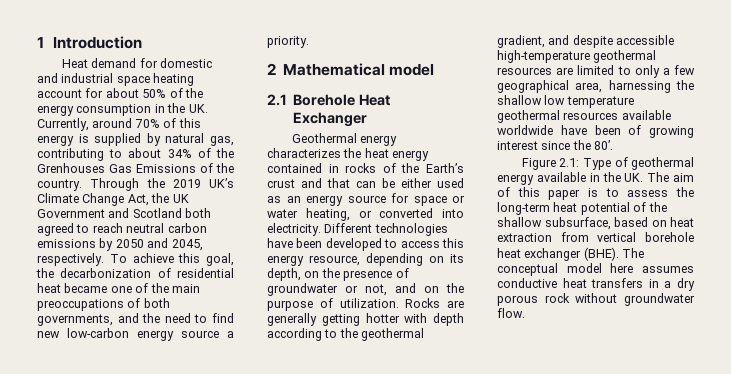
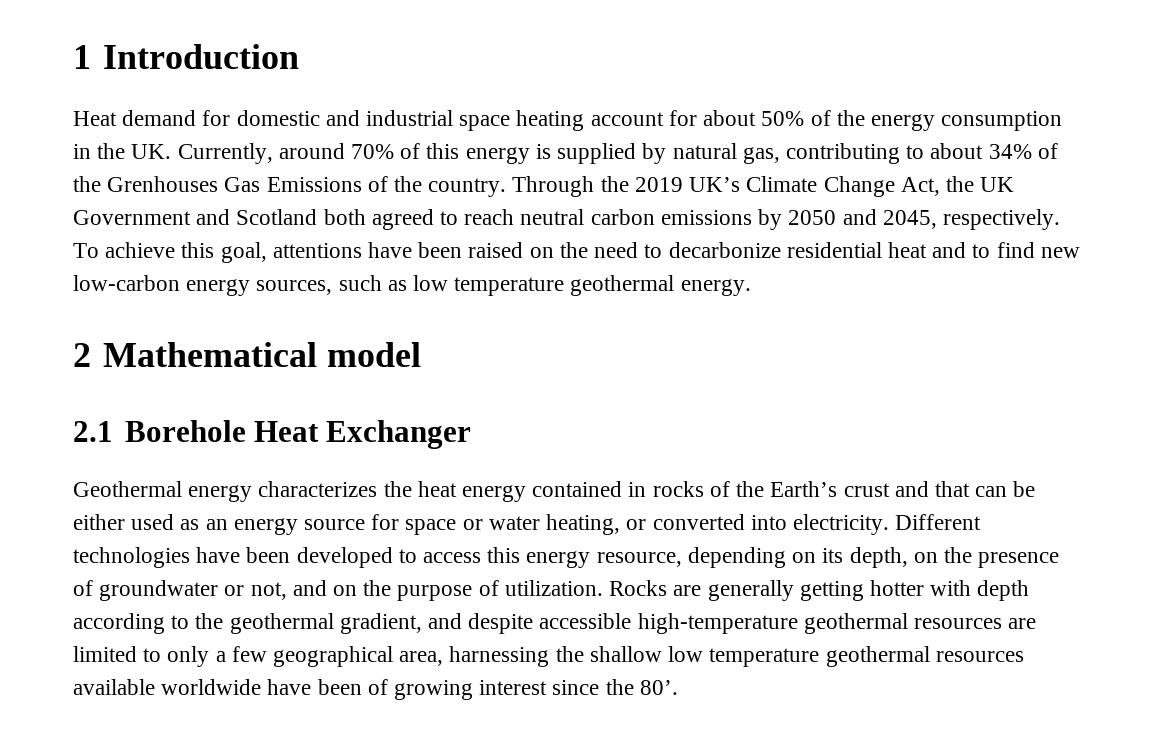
- To achieve this goal, the decarbonization of residential heat became one of the main preoccupations of both governments, and the need to find new low-carbon energy source a priority.
+ To achieve this goal, attentions have been raised on the need to decarbonize residential heat and to find new low-carbon energy sources, such as low temperature geothermal energy.
- Figure 2.1: Type of geothermal energy available in the UK. The aim of this paper is to assess the long-term heat potential of the shallow subsurface, based on heat extraction from vertical borehole heat exchanger (BHE). The conceptual model here assumes conductive heat transfers in a dry porous rock without groundwater flow.

